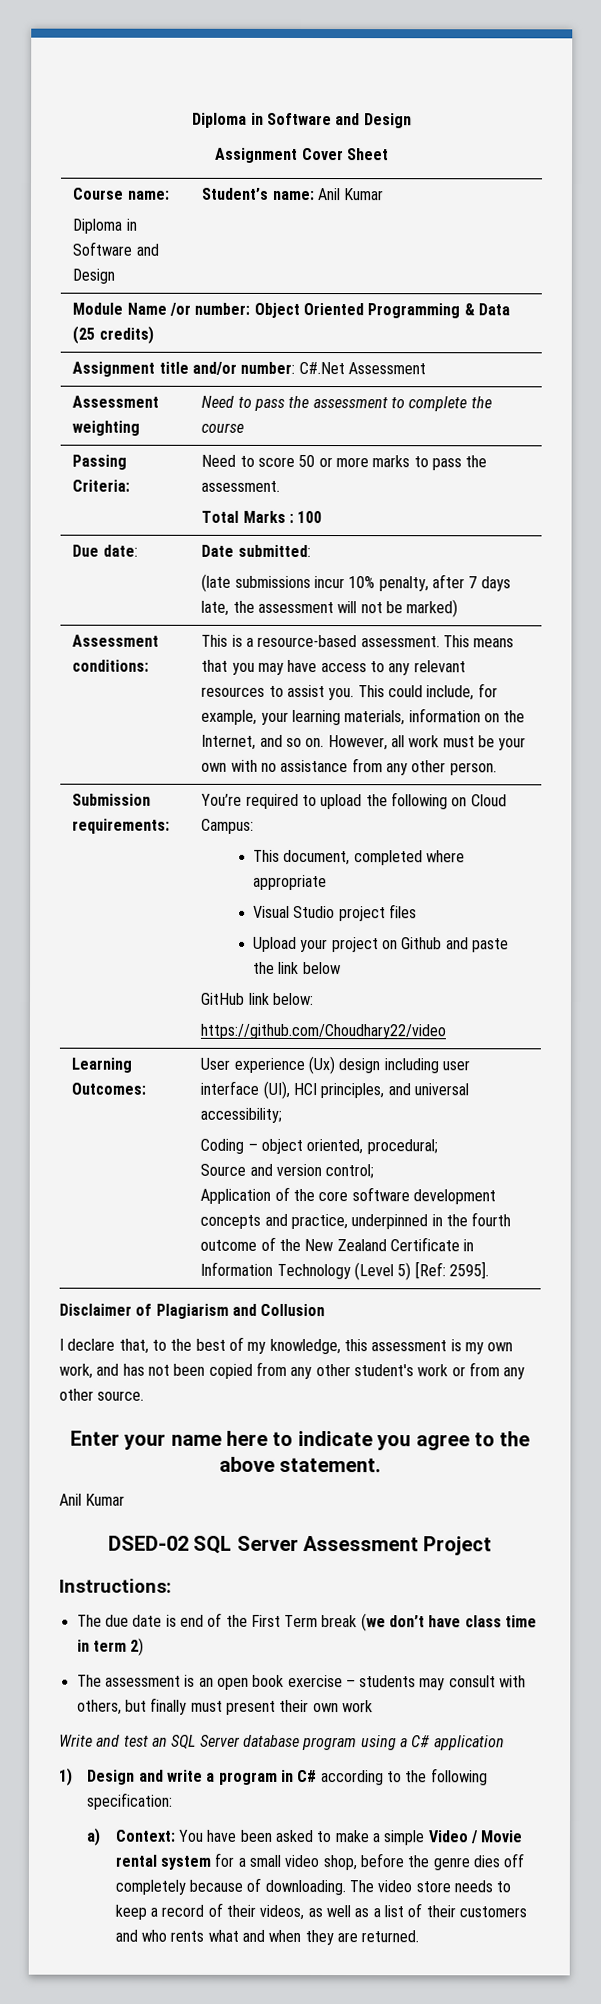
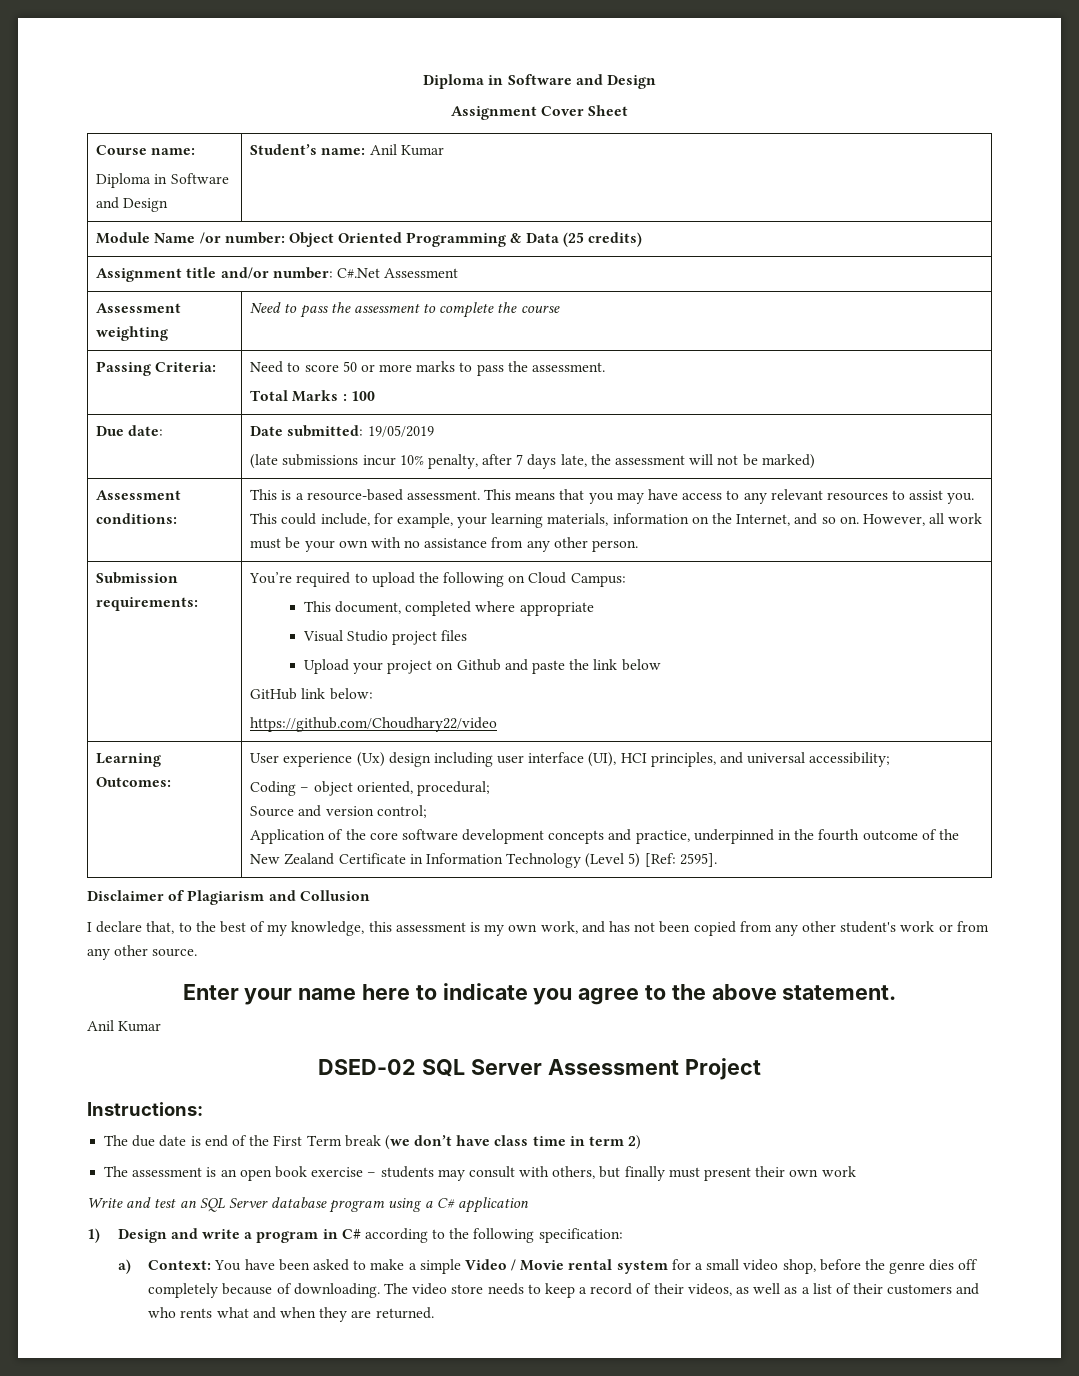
- Due date: | Date submitted:
+ Due date: | Date submitted: 19/05/2019

